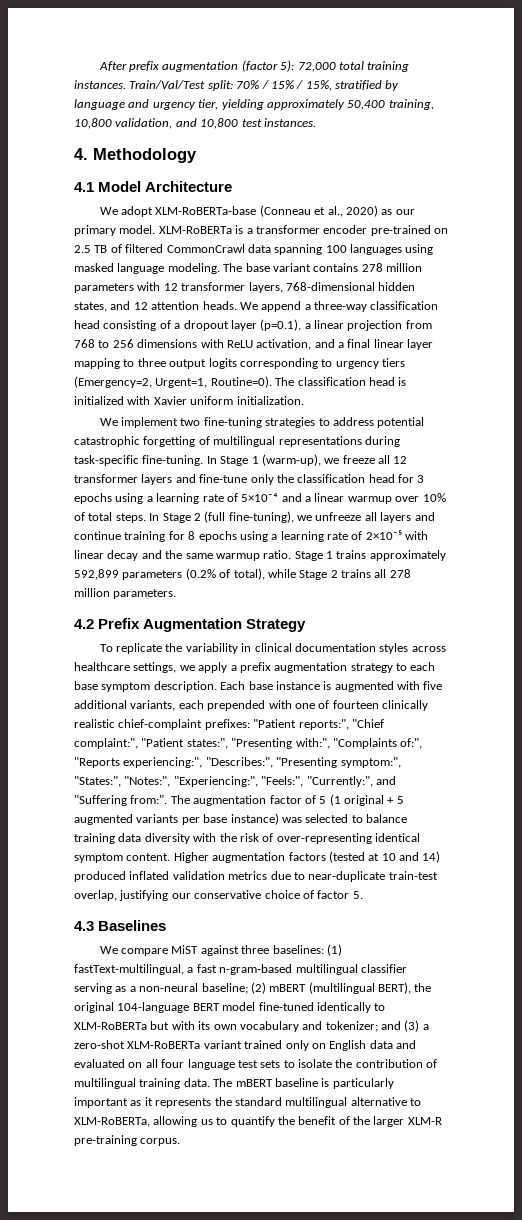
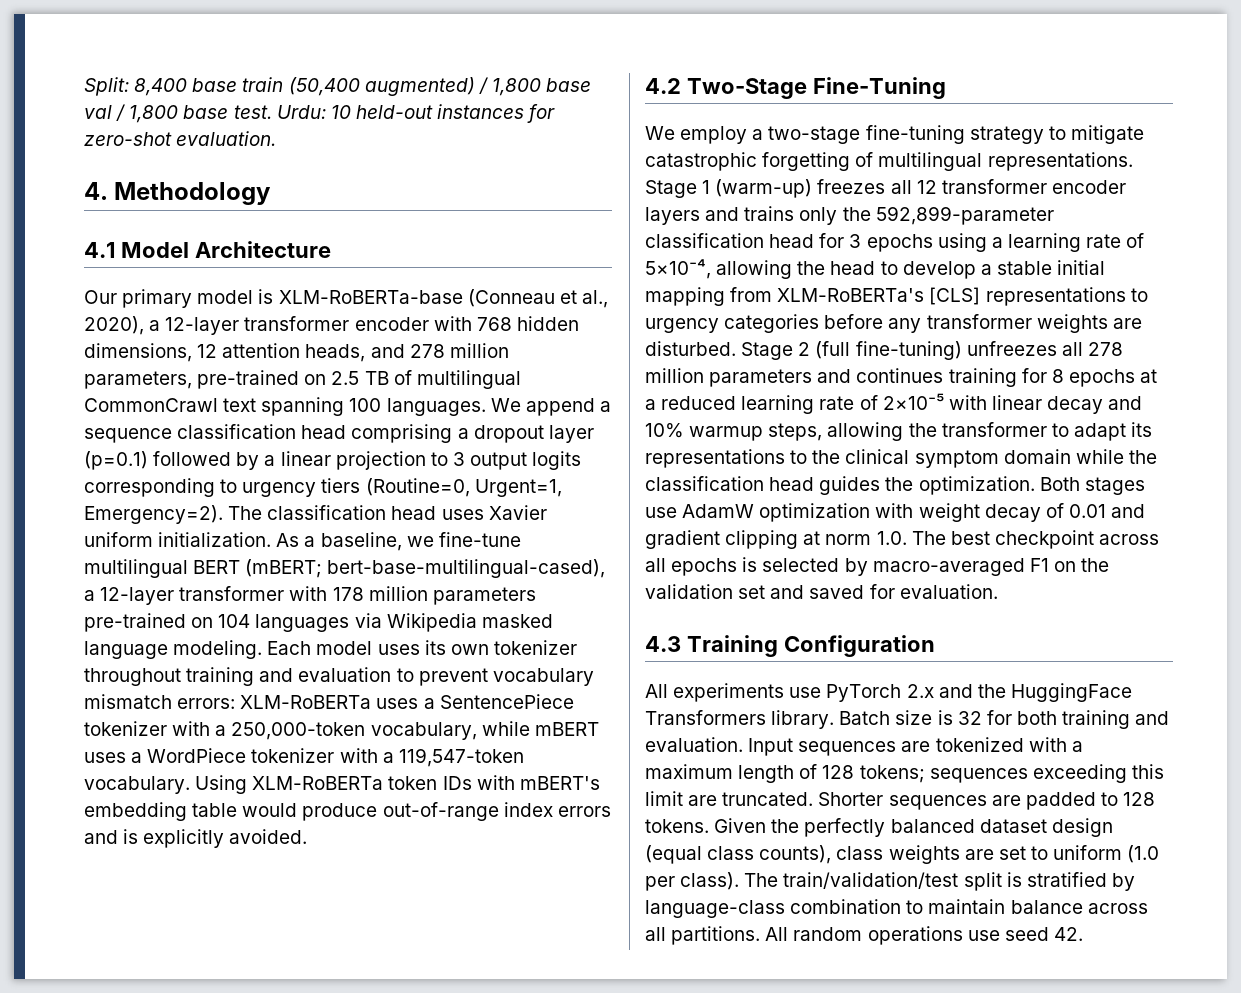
- After prefix augmentation (factor 5): 72,000 total training instances. Train/Val/Test split: 70% / 15% / 15%, stratified by language and urgency tier, yielding approximately 50,400 training, 10,800 validation, and 10,800 test instances.
+ Split: 8,400 base train (50,400 augmented) / 1,800 base val / 1,800 base test. Urdu: 10 held-out instances for zero-shot evaluation.
- We adopt XLM-RoBERTa-base (Conneau et al., 2020) as our primary model. XLM-RoBERTa is a transformer encoder pre-trained on 2.5 TB of filtered CommonCrawl data spanning 100 languages using masked language modeling. The base variant contains 278 million parameters with 12 transformer layers, 768-dimensional hidden states, and 12 attention heads.
+ Our primary model is XLM-RoBERTa-base (Conneau et al., 2020), a 12-layer transformer encoder with 768 hidden dimensions, 12 attention heads, and 278 million parameters, pre-trained on 2.5 TB of multilingual CommonCrawl text spanning 100 languages.
- We append a three-way classification head consisting of a dropout layer (p=0.1), a linear projection from 768 to 256 dimensions with ReLU activation, and a final linear layer mapping to three output logits corresponding to urgency tiers (Emergency=2, Urgent=1, Routine=0). The classification head is initialized with Xavier uniform initialization.
- We implement two fine-tuning strategies to address potential catastrophic forgetting of multilingual representations during task-specific fine-tuning. In Stage 1 (warm-up), we freeze all 12 transformer layers and fine-tune only the classification head for 3 epochs using a learning rate of 5×10⁻⁴ and a linear warmup over 10% of total steps. In Stage 2 (full fine-tuning), we unfreeze all layers and continue training for 8 epochs using a learning rate of 2×10⁻⁵ with linear decay and the same warmup ratio. Stage 1 trains approximately 592,899 parameters (0.2% of total), while Stage 2 trains all 278 million parameters.
- 4.2 Prefix Augmentation Strategy
- To replicate the variability in clinical documentation styles across healthcare settings, we apply a prefix augmentation strategy to each base symptom description. Each base instance is augmented with five additional variants, each prepended with one of fourteen clinically realistic chief-complaint prefixes: "Patient reports:", "Chief complaint:", "Patient states:", "Presenting with:", "Complaints of:", "Reports experiencing:", "Describes:", "Presenting symptom:", "States:", "Notes:", "Experiencing:", "Feels:", "Currently:", and "Suffering from:". The augmentation factor of 5 (1 original + 5 augmented variants per base instance) was selected to balance training data diversity with the risk of over-representing identical symptom content. Higher augmentation factors (tested at 10 and 14) produced inflated validation metrics due to near-duplicate train-test overlap, justifying our conservative choice of factor 5.
- 4.3 Baselines
- We compare MiST against three baselines: (1) fastText-multilingual, a fast n-gram-based multilingual classifier serving as a non-neural baseline; (2) mBERT (multilingual BERT), the original 104-language BERT model fine-tuned identically to XLM-RoBERTa but with its own vocabulary and tokenizer; and (3) a zero-shot XLM-RoBERTa variant trained only on English data and evaluated on all four language test sets to isolate the contribution of multilingual training data. The mBERT baseline is particularly important as it represents the standard multilingual alternative to XLM-RoBERTa, allowing us to quantify the benefit of the larger XLM-R pre-training corpus.
+ We append a sequence classification head comprising a dropout layer (p=0.1) followed by a linear projection to 3 output logits corresponding to urgency tiers (Routine=0, Urgent=1, Emergency=2). The classification head uses Xavier uniform initialization. As a baseline, we fine-tune multilingual BERT (mBERT; bert-base-multilingual-cased), a 12-layer transformer with 178 million parameters pre-trained on 104 languages via Wikipedia masked language modeling. Each model uses its own tokenizer throughout training and evaluation to prevent vocabulary mismatch errors: XLM-RoBERTa uses a SentencePiece tokenizer with a 250,000-token vocabulary, while mBERT uses a WordPiece tokenizer with a 119,547-token vocabulary. Using XLM-RoBERTa token IDs with mBERT's embedding table would produce out-of-range index errors and is explicitly avoided.
+ 4.2 Two-Stage Fine-Tuning
+ We employ a two-stage fine-tuning strategy to mitigate catastrophic forgetting of multilingual representations. Stage 1 (warm-up) freezes all 12 transformer encoder layers and trains only the 592,899-parameter classification head for 3 epochs using a learning rate of 5×10⁻⁴, allowing the head to develop a stable initial mapping from XLM-RoBERTa's [CLS] representations to urgency categories before any transformer weights are disturbed. Stage 2 (full fine-tuning) unfreezes all 278 million parameters and continues training for 8 epochs at a reduced learning rate of 2×10⁻⁵ with linear decay and 10% warmup steps, allowing the transformer to adapt its representations to the clinical symptom domain while the classification head guides the optimization. Both stages use AdamW optimization with weight decay of 0.01 and gradient clipping at norm 1.0. The best checkpoint across all epochs is selected by macro-averaged F1 on the validation set and saved for evaluation.
+ 4.3 Training Configuration
+ All experiments use PyTorch 2.x and the HuggingFace Transformers library. Batch size is 32 for both training and evaluation. Input sequences are tokenized with a maximum length of 128 tokens; sequences exceeding this limit are truncated. Shorter sequences are padded to 128 tokens. Given the perfectly balanced dataset design (equal class counts), class weights are set to uniform (1.0 per class). The train/validation/test split is stratified by language-class combination to maintain balance across all partitions. All random operations use seed 42.

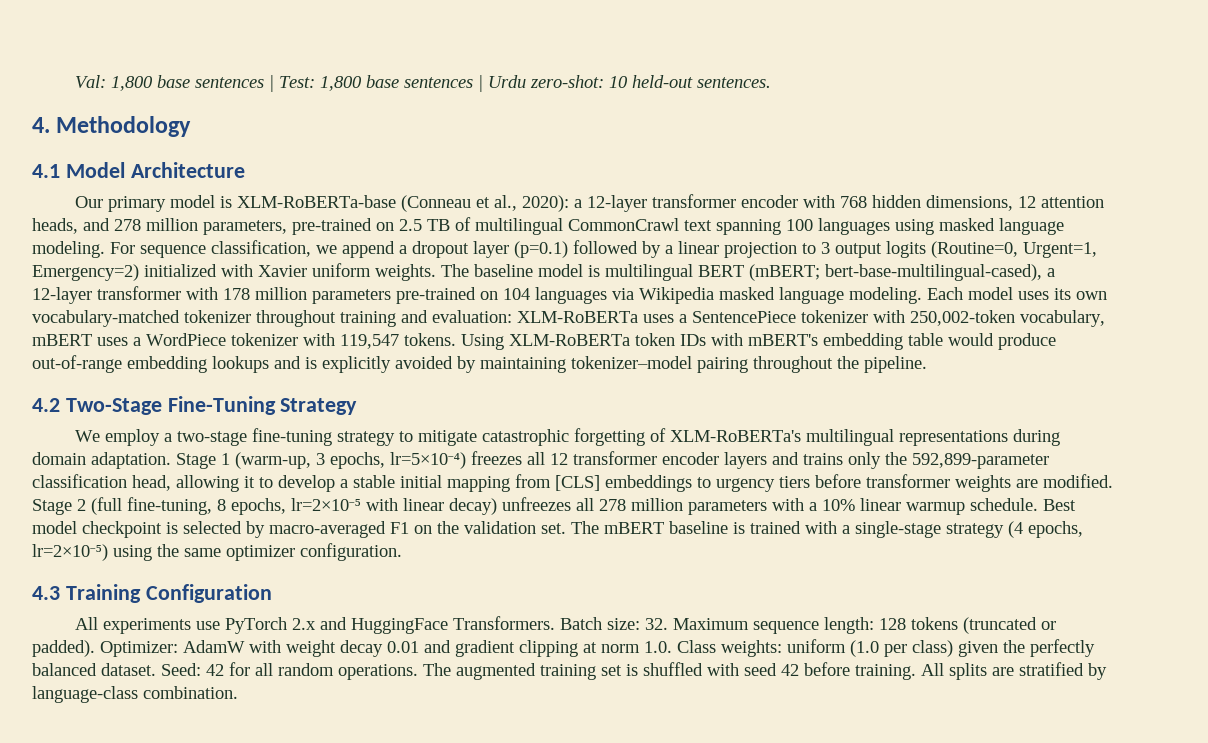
- Split: 8,400 base train (50,400 augmented) / 1,800 base val / 1,800 base test. Urdu: 10 held-out instances for zero-shot evaluation.
+ Val: 1,800 base sentences | Test: 1,800 base sentences | Urdu zero-shot: 10 held-out sentences.
- Our primary model is XLM-RoBERTa-base (Conneau et al., 2020), a 12-layer transformer encoder with 768 hidden dimensions, 12 attention heads, and 278 million parameters, pre-trained on 2.5 TB of multilingual CommonCrawl text spanning 100 languages. We append a sequence classification head comprising a dropout layer (p=0.1) followed by a linear projection to 3 output logits corresponding to urgency tiers (Routine=0, Urgent=1, Emergency=2). The classification head uses Xavier uniform initialization. As a baseline, we fine-tune multilingual BERT (mBERT;
+ Our primary model is XLM-RoBERTa-base (Conneau et al., 2020): a 12-layer transformer encoder with 768 hidden dimensions, 12 attention heads, and 278 million parameters, pre-trained on 2.5 TB of multilingual CommonCrawl text spanning 100 languages using masked language modeling. For sequence classification, we append a dropout layer (p=0.1) followed by a linear projection to 3 output logits (Routine=0, Urgent=1, Emergency=2) initialized with Xavier uniform weights. The baseline model is multilingual BERT (mBERT;
- Each model uses its own tokenizer throughout training and evaluation to prevent vocabulary mismatch errors: XLM-RoBERTa uses a SentencePiece tokenizer with a 250,000-token vocabulary, while mBERT uses a WordPiece tokenizer with a 119,547-token vocabulary.
+ Each model uses its own vocabulary-matched tokenizer throughout training and evaluation: XLM-RoBERTa uses a SentencePiece tokenizer with 250,002-token vocabulary, mBERT uses a WordPiece tokenizer with 119,547 tokens.
- Using XLM-RoBERTa token IDs with mBERT's embedding table would produce out-of-range index errors and is explicitly avoided.
+ Using XLM-RoBERTa token IDs with mBERT's embedding table would produce out-of-range embedding lookups and is explicitly avoided by maintaining tokenizer–model pairing throughout the pipeline.
- 4.2 Two-Stage Fine-Tuning
+ 4.2 Two-Stage Fine-Tuning Strategy
- We employ a two-stage fine-tuning strategy to mitigate catastrophic forgetting of multilingual representations. Stage 1 (warm-up) freezes all 12 transformer encoder layers and trains only the 592,899-parameter classification head for 3 epochs using a learning rate of 5×10⁻⁴, allowing the head to develop a stable initial mapping from XLM-RoBERTa's [CLS] representations to urgency categories before any transformer weights are disturbed.
+ We employ a two-stage fine-tuning strategy to mitigate catastrophic forgetting of XLM-RoBERTa's multilingual representations during domain adaptation. Stage 1 (warm-up, 3 epochs, lr=5×10⁻⁴) freezes all 12 transformer encoder layers and trains only the 592,899-parameter classification head, allowing it to develop a stable initial mapping from [CLS] embeddings to urgency tiers before transformer weights are modified.
- Stage 2 (full fine-tuning) unfreezes all 278 million parameters and continues training for 8 epochs at a reduced learning rate of 2×10⁻⁵ with linear decay and 10% warmup steps, allowing the transformer to adapt its representations to the clinical symptom domain while the classification head guides the optimization. Both stages use AdamW optimization with weight decay of 0.01 and gradient clipping at norm 1.0. The best checkpoint across all epochs is selected by macro-averaged F1 on the validation set and saved for evaluation.
+ Stage 2 (full fine-tuning, 8 epochs, lr=2×10⁻⁵ with linear decay) unfreezes all 278 million parameters with a 10% linear warmup schedule. Best model checkpoint is selected by macro-averaged F1 on the validation set. The mBERT baseline is trained with a single-stage strategy (4 epochs, lr=2×10⁻⁵) using the same optimizer configuration.
- All experiments use PyTorch 2.x and the HuggingFace Transformers library. Batch size is 32 for both training and evaluation. Input sequences are tokenized with a maximum length of 128 tokens; sequences exceeding this limit are truncated. Shorter sequences are padded to 128 tokens. Given the perfectly balanced dataset design (equal class counts), class weights are set to uniform (1.0 per class). The train/validation/test split is stratified by language-class combination to maintain balance across all partitions. All random operations use seed 42.
+ All experiments use PyTorch 2.x and HuggingFace Transformers. Batch size: 32. Maximum sequence length: 128 tokens (truncated or padded). Optimizer: AdamW with weight decay 0.01 and gradient clipping at norm 1.0. Class weights: uniform (1.0 per class) given the perfectly balanced dataset. Seed: 42 for all random operations. The augmented training set is shuffled with seed 42 before training. All splits are stratified by language-class combination.

